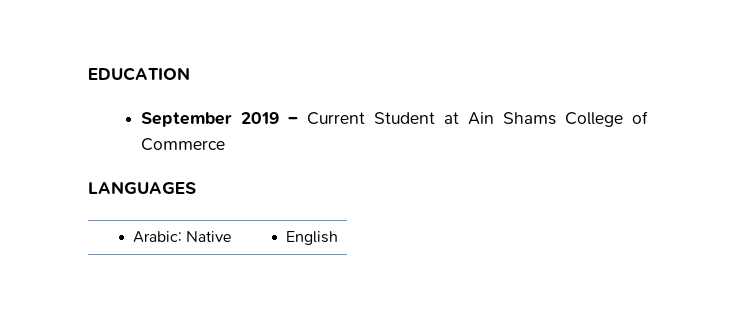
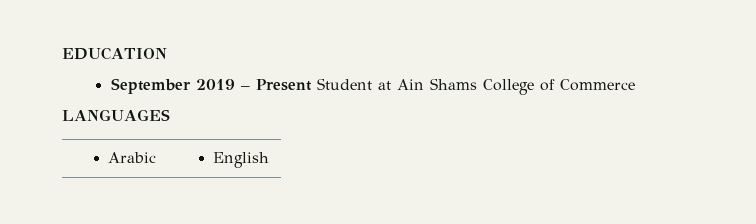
- September 2019 – Current Student at Ain Shams College of Commerce
+ September 2019 – Present Student at Ain Shams College of Commerce
- Arabic: Native | English
+ Arabic | English

